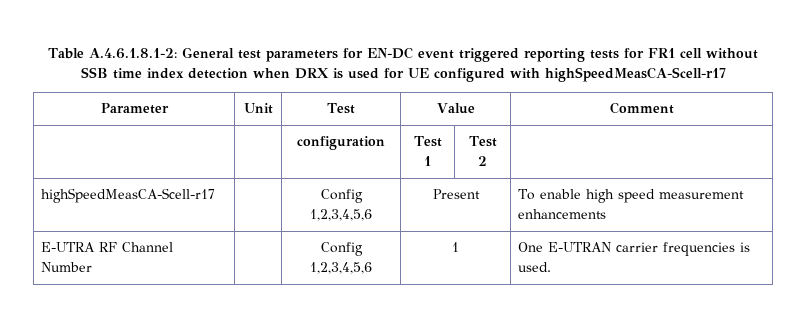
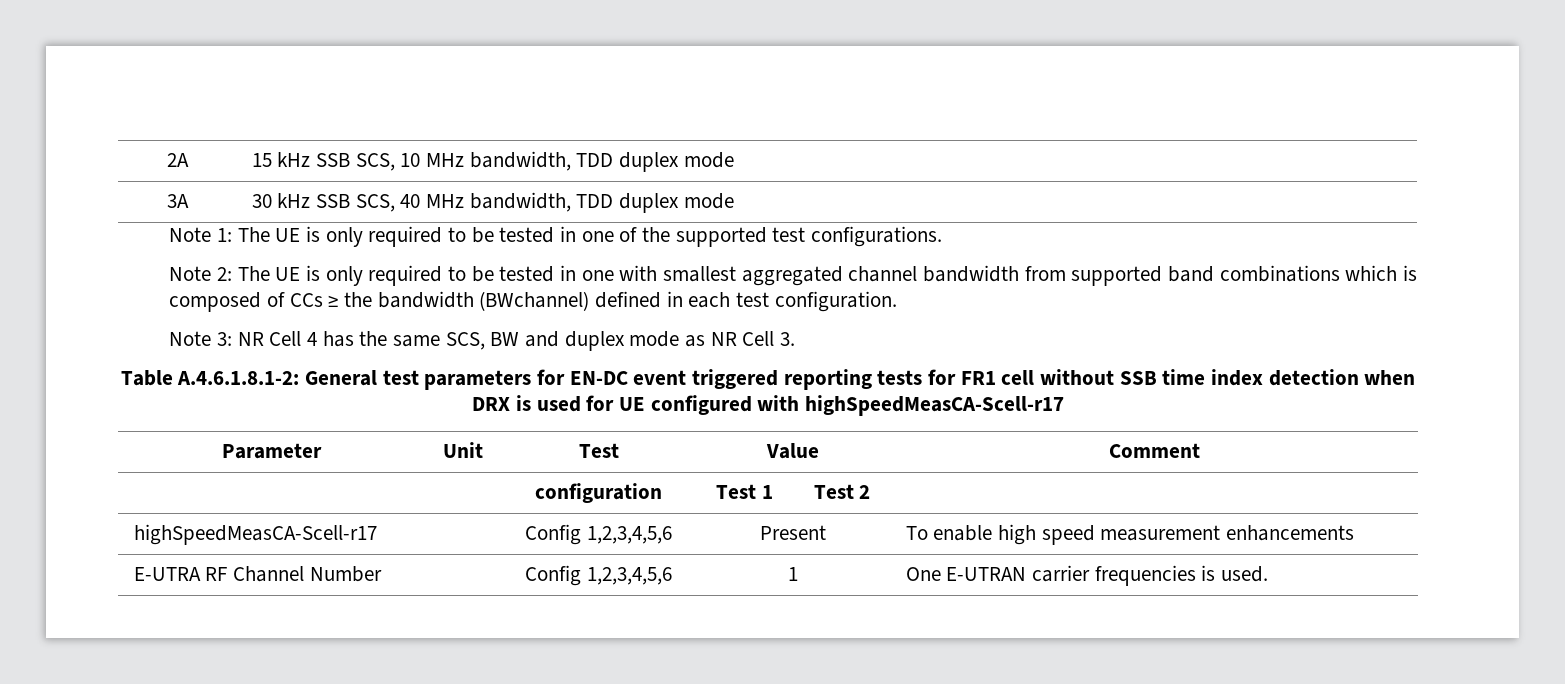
+ 2A | 15 kHz SSB SCS, 10 MHz bandwidth, TDD duplex mode
+ 3A | 30 kHz SSB SCS, 40 MHz bandwidth, TDD duplex mode
+ Note 1: The UE is only required to be tested in one of the supported test configurations.
+ Note 2: The UE is only required to be tested in one with smallest aggregated channel bandwidth from supported band combinations which is composed of CCs ≥ the bandwidth (BWchannel) defined in each test configuration.
+ Note 3: NR Cell 4 has the same SCS, BW and duplex mode as NR Cell 3.

